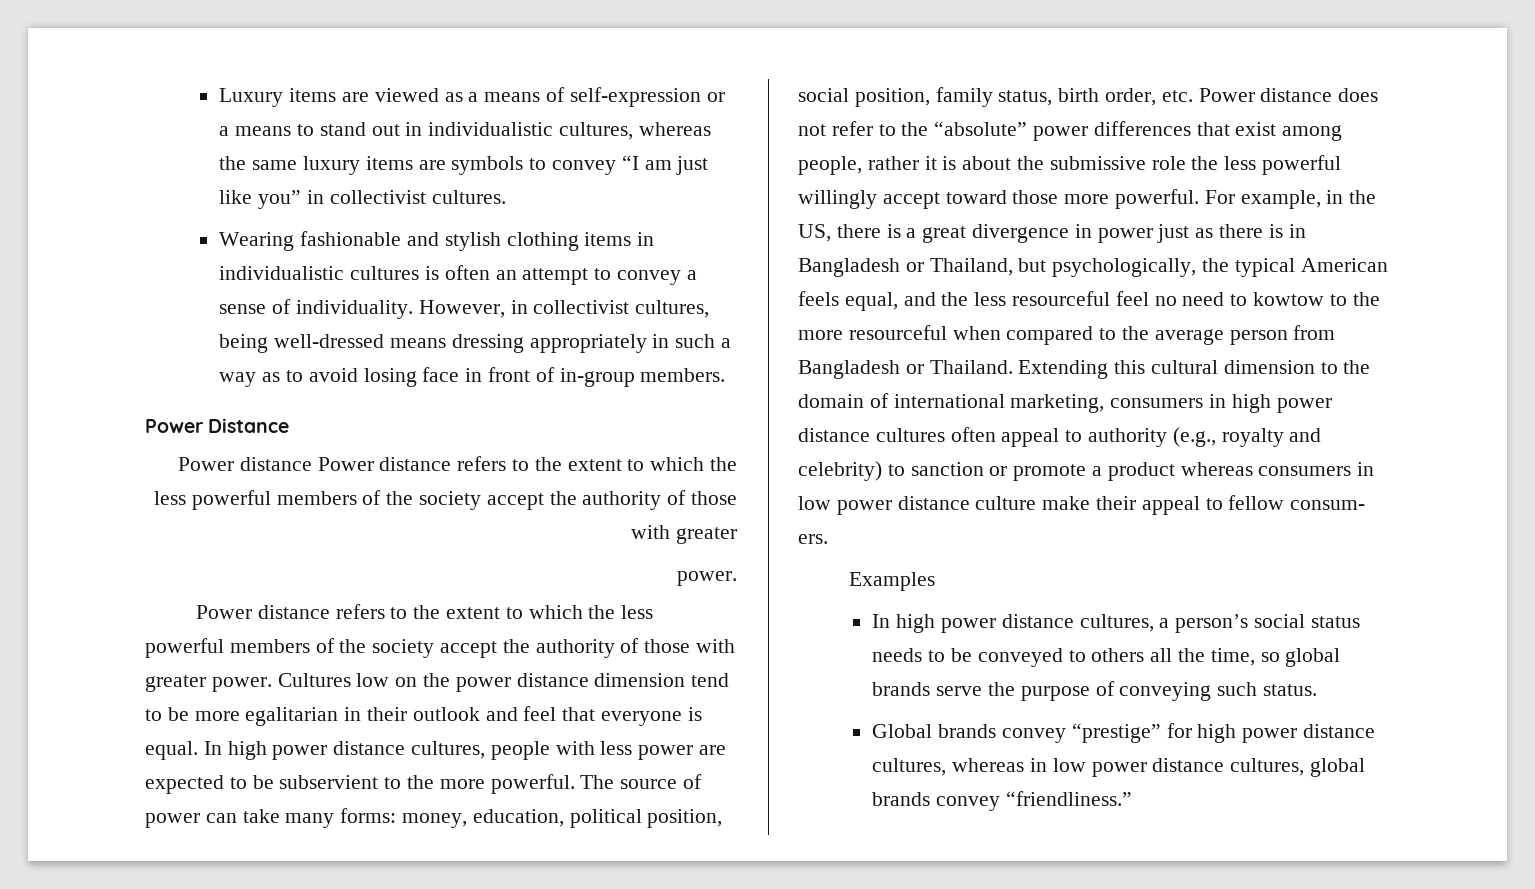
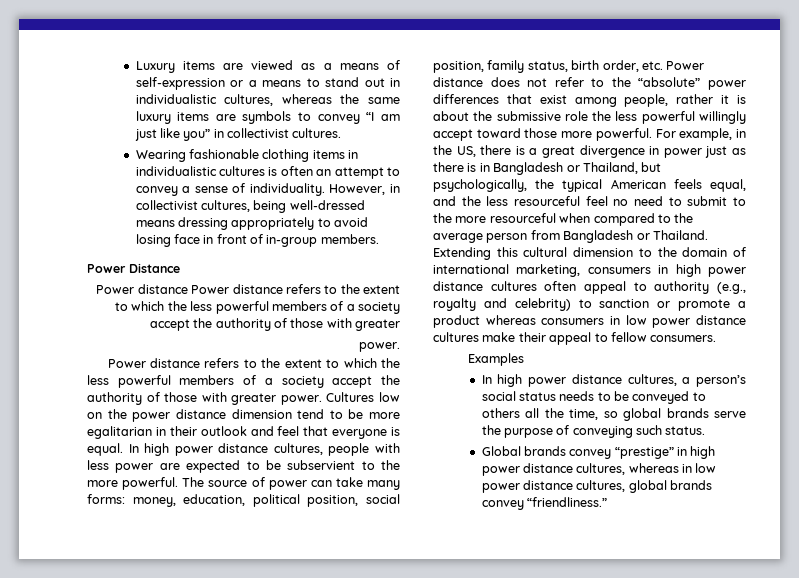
- Wearing fashionable and stylish clothing items in individualistic cultures is often an attempt to convey a sense of individuality.
+ Wearing fashionable clothing items in individualistic cultures is often an attempt to convey a sense of individuality.
- However, in collectivist cultures, being well-dressed means dressing appropriately in such a way as to avoid losing face in front of in-group members.
+ However, in collectivist cultures, being well-dressed means dressing appropriately to avoid losing face in front of in-group members.
- Power distance Power distance refers to the extent to which the less powerful members of the society accept the authority of those with greater
+ Power distance Power distance refers to the extent to which the less powerful members of a society accept the authority of those with greater
- Power distance refers to the extent to which the less powerful members of the society accept the authority of those with greater power.
+ Power distance refers to the extent to which the less powerful members of a society accept the authority of those with greater power.
- For example, in the US, there is a great divergence in power just as there is in Bangladesh or Thailand, but psychologically, the typical American feels equal, and the less resourceful feel no need to kowtow to the more resourceful when compared to the average person from Bangladesh or Thailand.
+ For example, in the US, there is a great divergence in power just as there is in Bangladesh or Thailand, but psychologically, the typical American feels equal, and the less resourceful feel no need to submit to the more resourceful when compared to the average person from Bangladesh or Thailand.
- Extending this cultural dimension to the domain of international marketing, consumers in high power distance cultures often appeal to authority (e.g., royalty and celebrity) to sanction or promote a product whereas consumers in low power distance culture make their appeal to fellow consum- ers.
+ Extending this cultural dimension to the domain of international marketing, consumers in high power distance cultures often appeal to authority (e.g., royalty and celebrity) to sanction or promote a product whereas consumers in low power distance cultures make their appeal to fellow consumers.
- Global brands convey “prestige” for high power distance cultures, whereas in low power distance cultures, global brands convey “friendliness.”
+ Global brands convey “prestige” in high power distance cultures, whereas in low power distance cultures, global brands convey “friendliness.”

